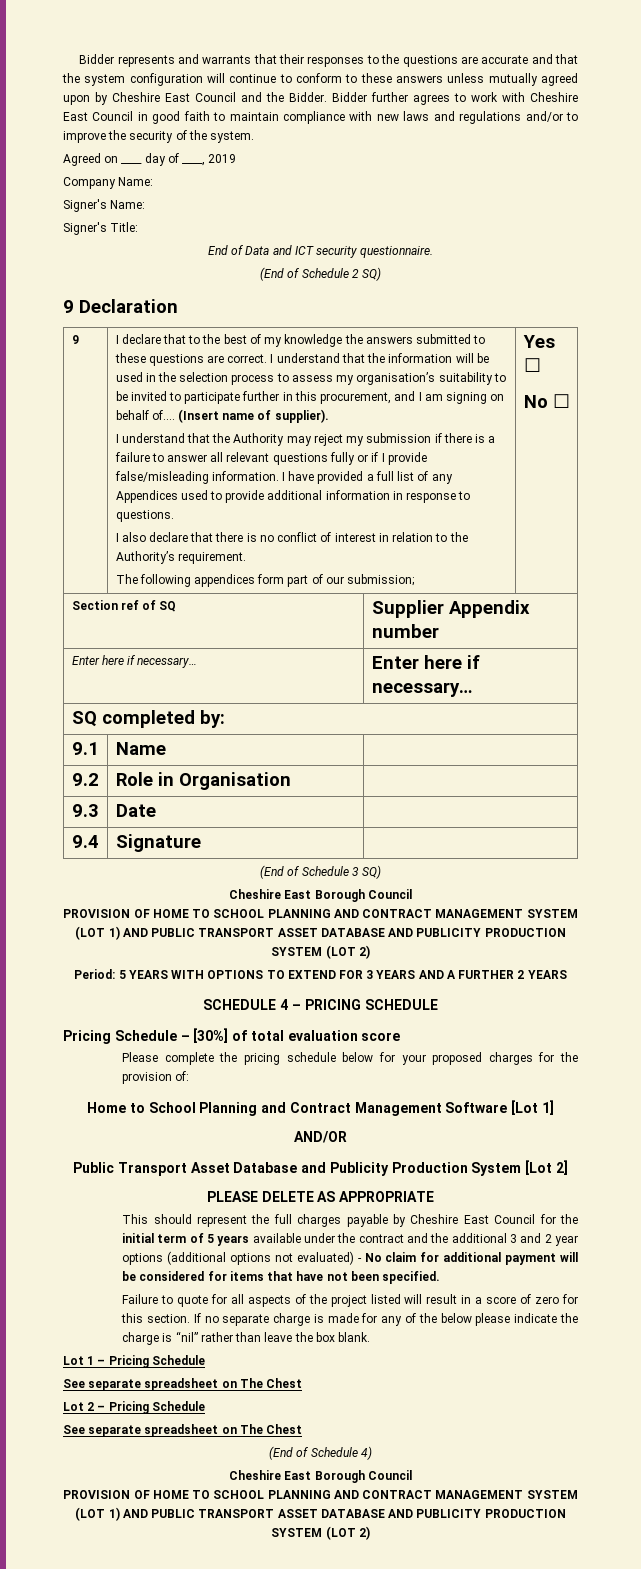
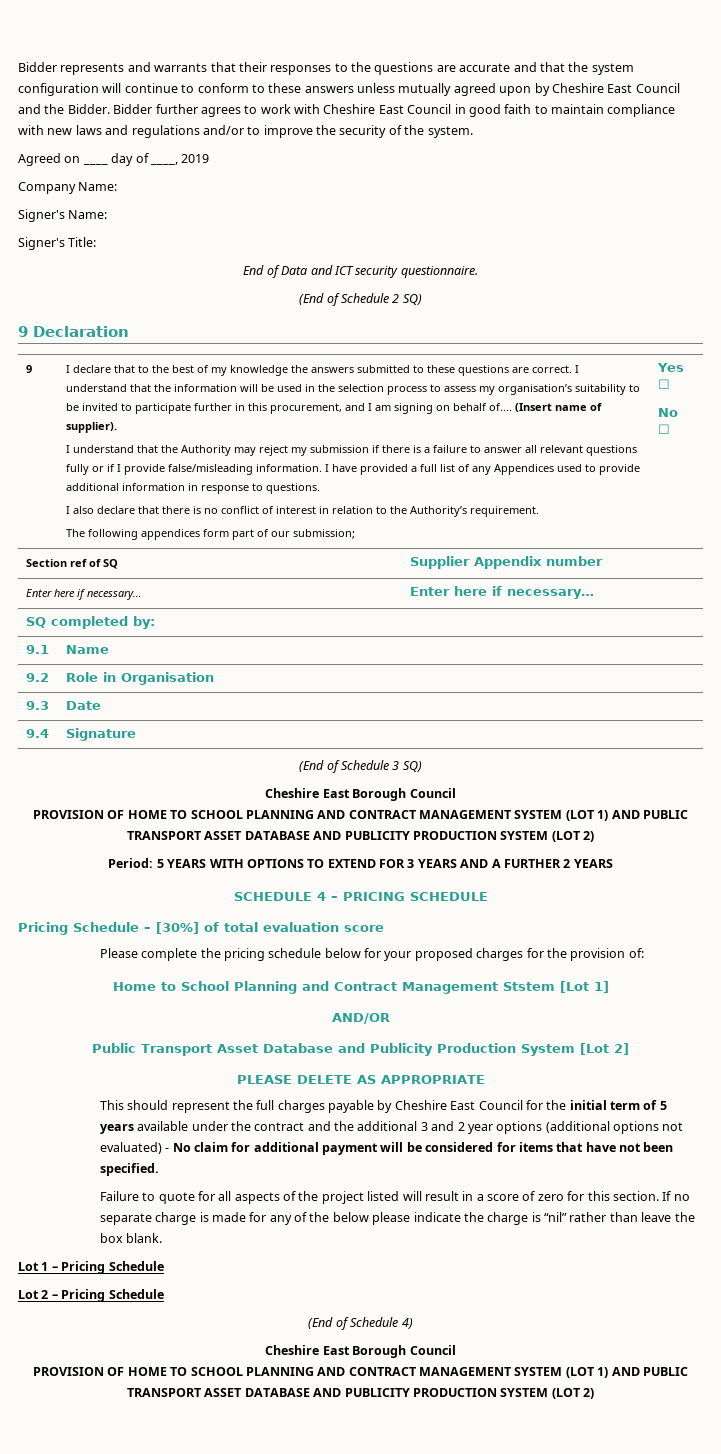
- Home to School Planning and Contract Management Software [Lot 1]
+ Home to School Planning and Contract Management Ststem [Lot 1]
  Lot 1 – Pricing Schedule
- See separate spreadsheet on The Chest
  Lot 2 – Pricing Schedule
- See separate spreadsheet on The Chest

